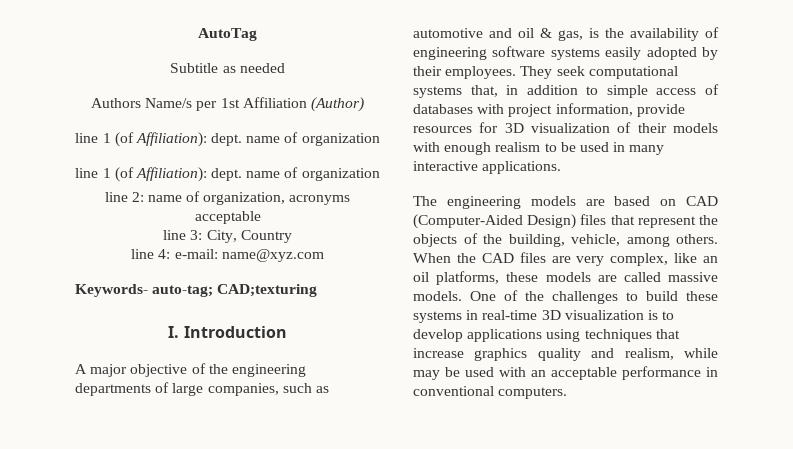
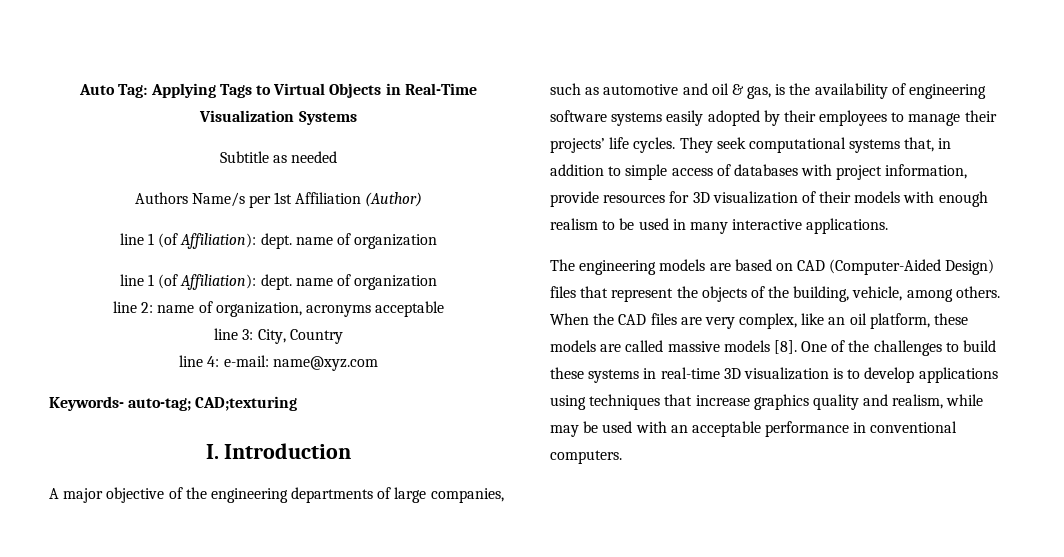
- AutoTag
+ Auto Tag: Applying Tags to Virtual Objects in Real-Time Visualization Systems
- A major objective of the engineering departments of large companies, such as automotive and oil & gas, is the availability of engineering software systems easily adopted by their employees.
+ A major objective of the engineering departments of large companies, such as automotive and oil & gas, is the availability of engineering software systems easily adopted by their employees to manage their projects’ life cycles.
- When the CAD files are very complex, like an oil platforms, these models are called massive models.
+ When the CAD files are very complex, like an oil platform, these models are called massive models [8].

